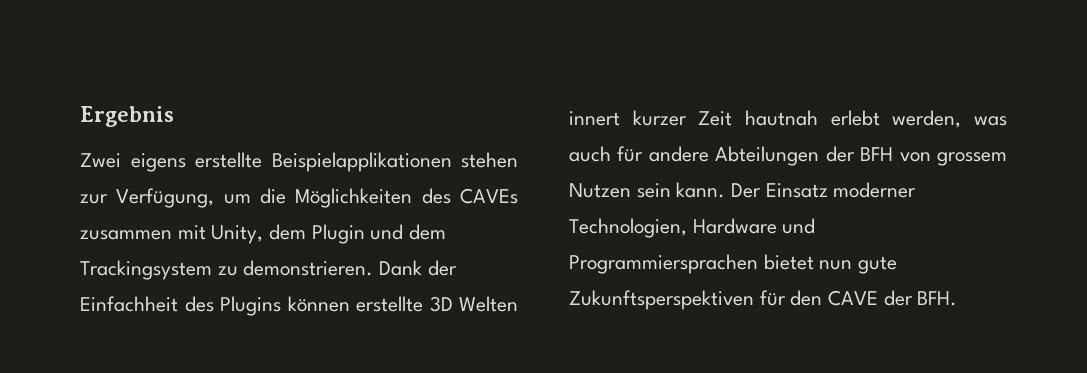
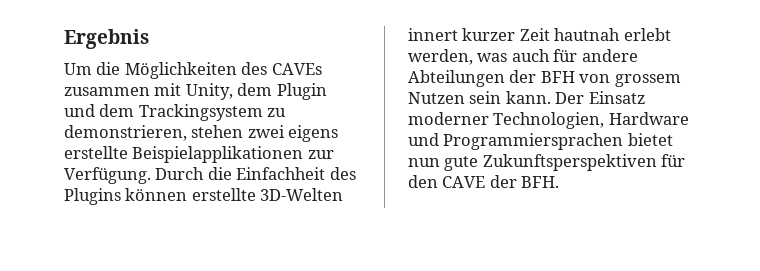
- Zwei eigens erstellte Beispielapplikationen stehen zur Verfügung, um die Möglichkeiten des CAVEs zusammen mit Unity, dem Plugin und dem Trackingsystem zu demonstrieren. Dank der Einfachheit des Plugins können erstellte 3D Welten innert kurzer Zeit hautnah erlebt werden, was auch für andere Abteilungen der BFH von grossem Nutzen sein kann.
+ Um die Möglichkeiten des CAVEs zusammen mit Unity, dem Plugin und dem Trackingsystem zu demonstrieren, stehen zwei eigens erstellte Beispielapplikationen zur Verfügung. Durch die Einfachheit des Plugins können erstellte 3D-Welten innert kurzer Zeit hautnah erlebt werden, was auch für andere Abteilungen der BFH von grossem Nutzen sein kann.

